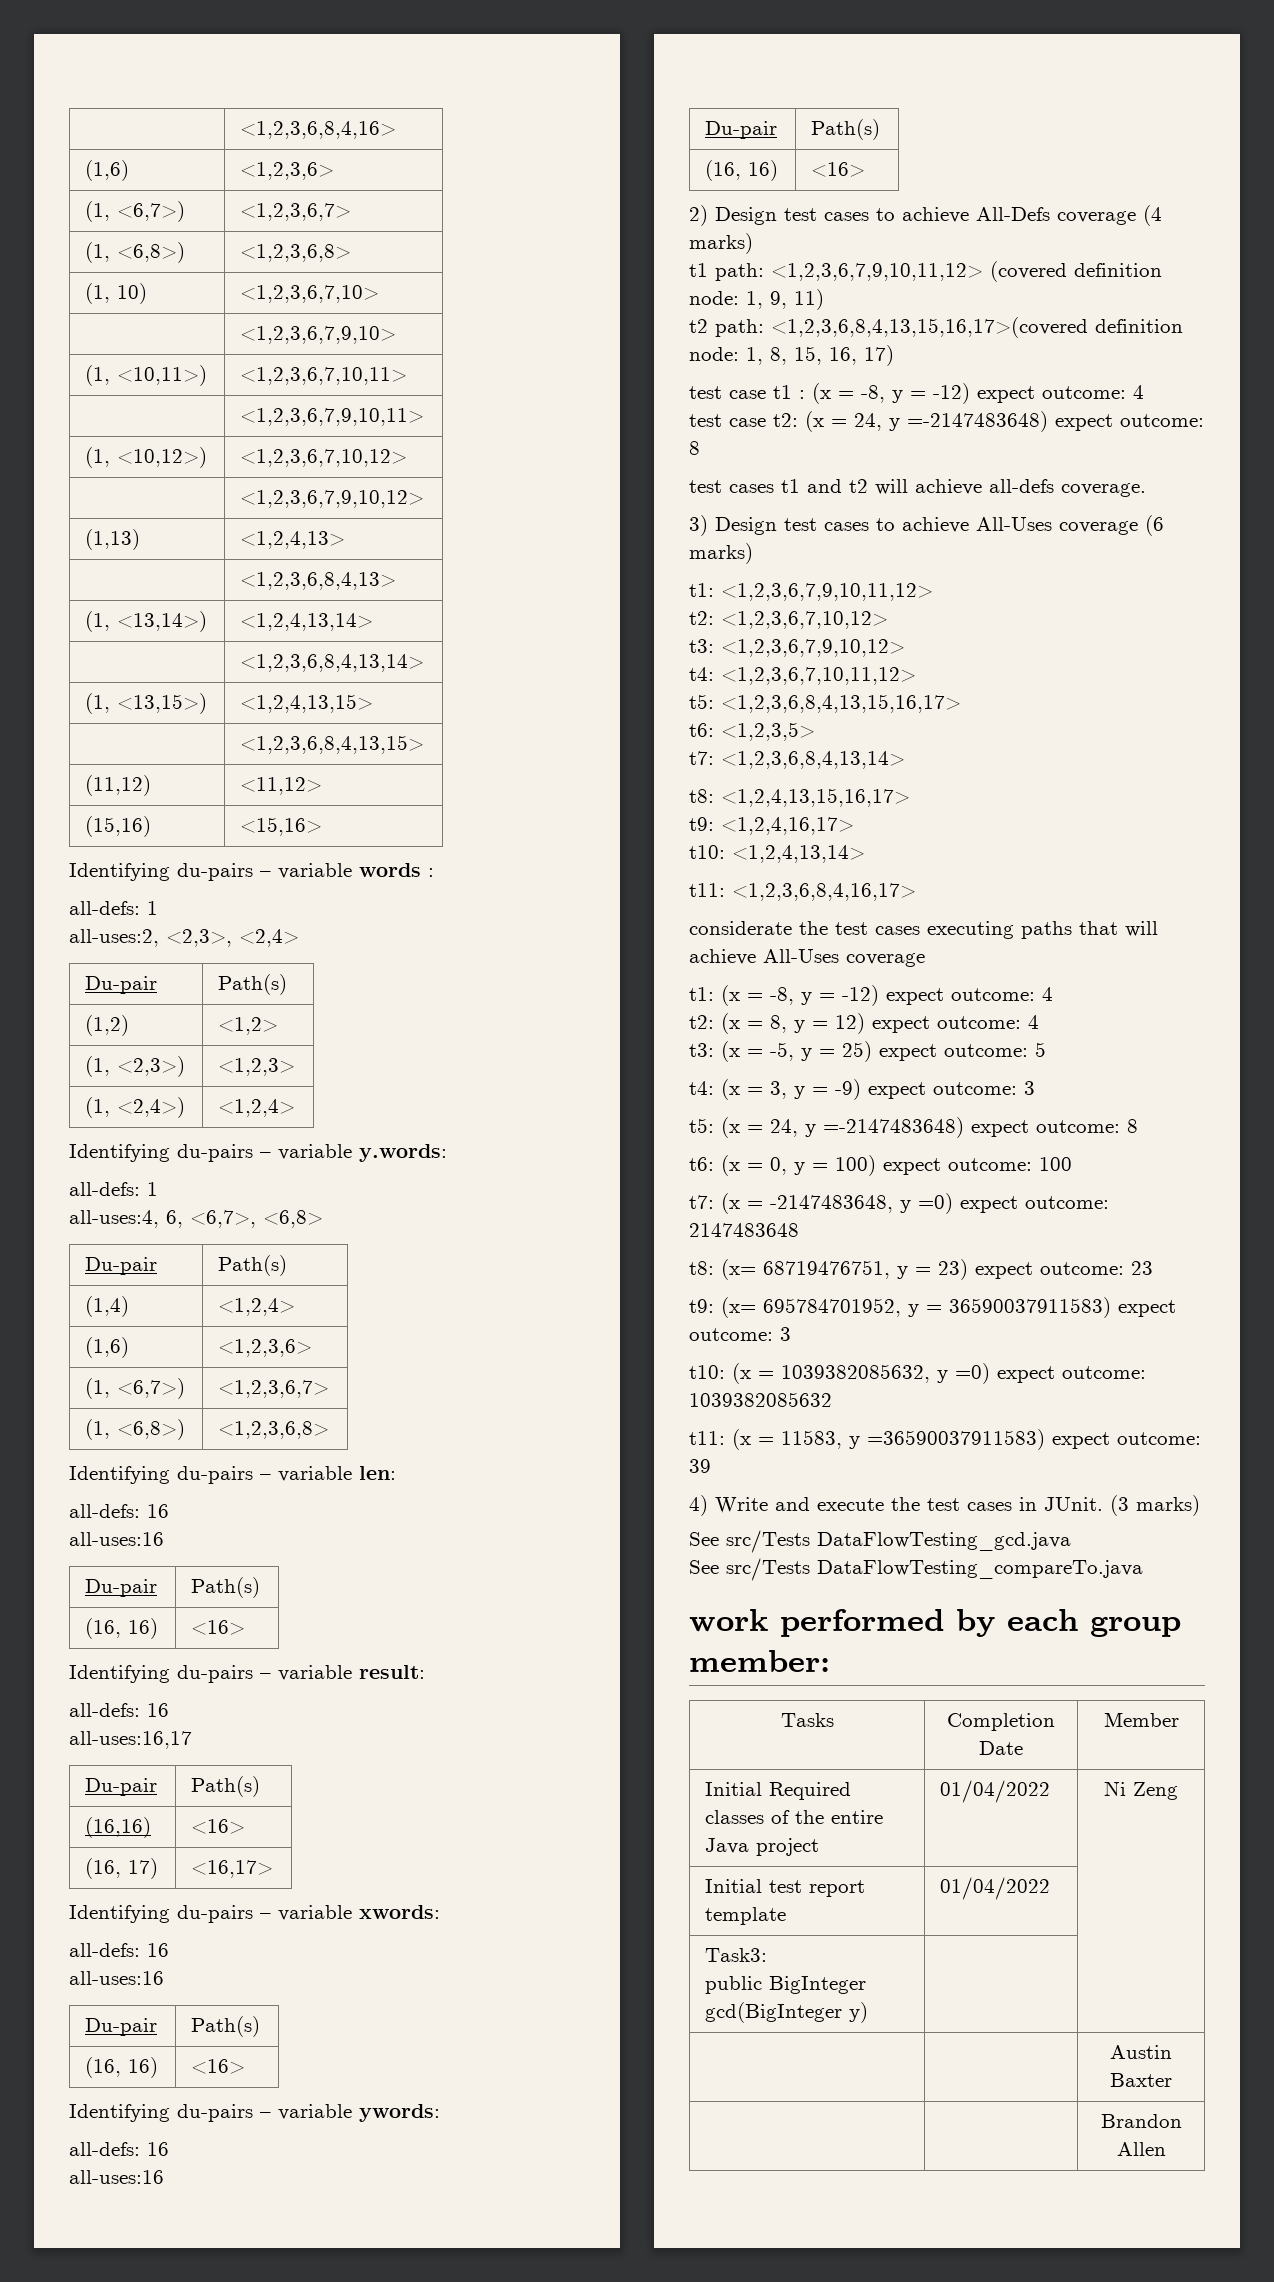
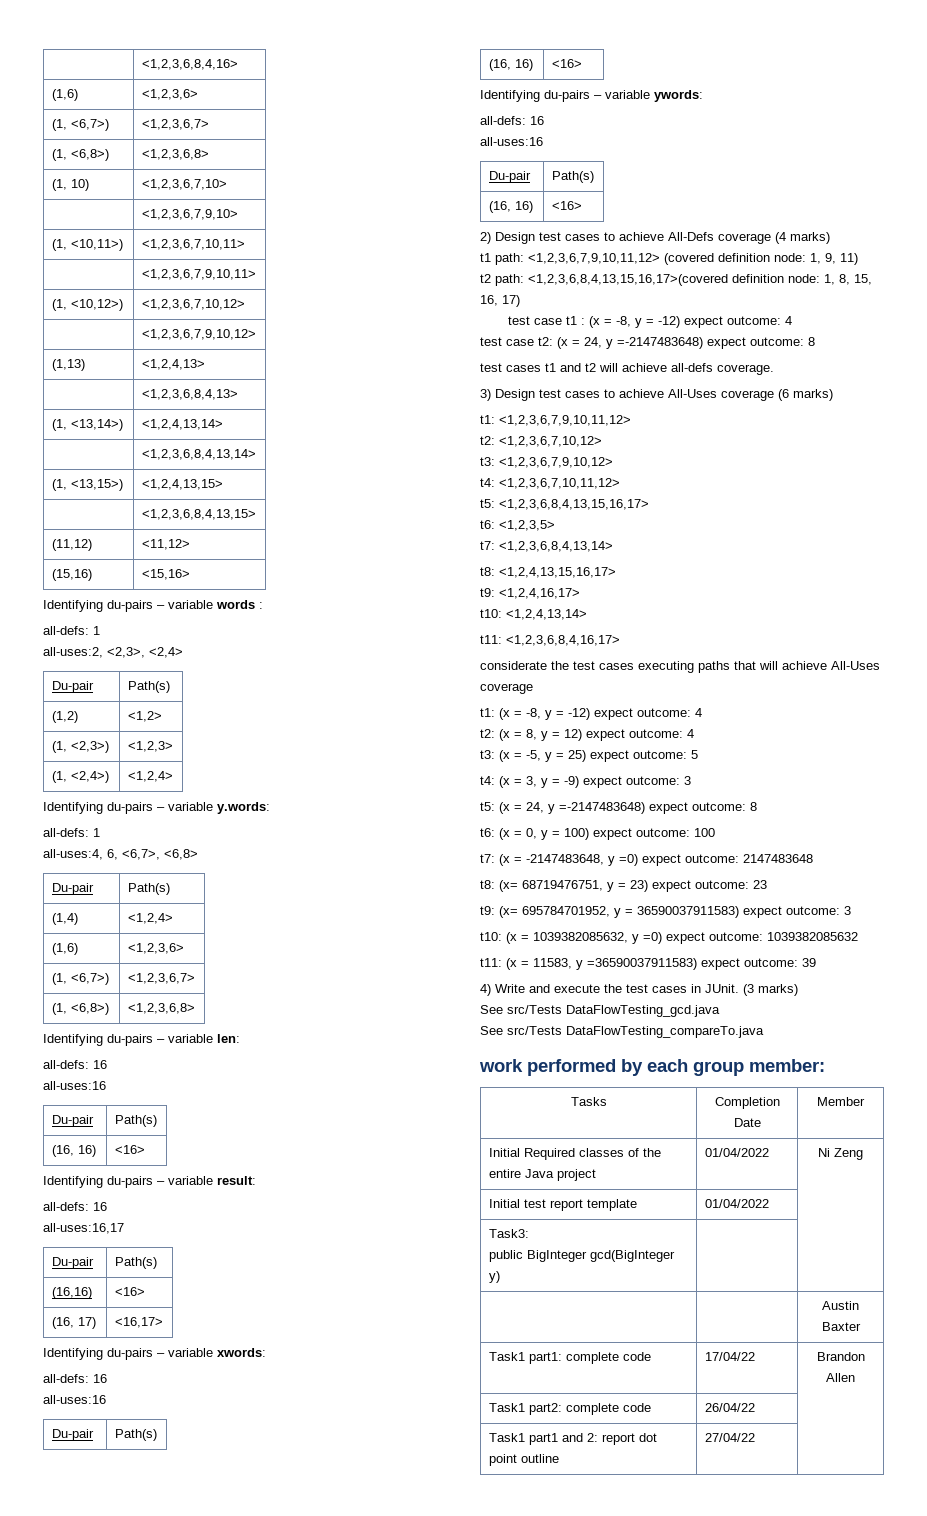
- | | Brandon Allen
+ Task1 part1: complete code | 17/04/22 | Brandon Allen
+ Task1 part2: complete code | 26/04/22 |
+ Task1 part1 and 2: report dot point outline | 27/04/22 |

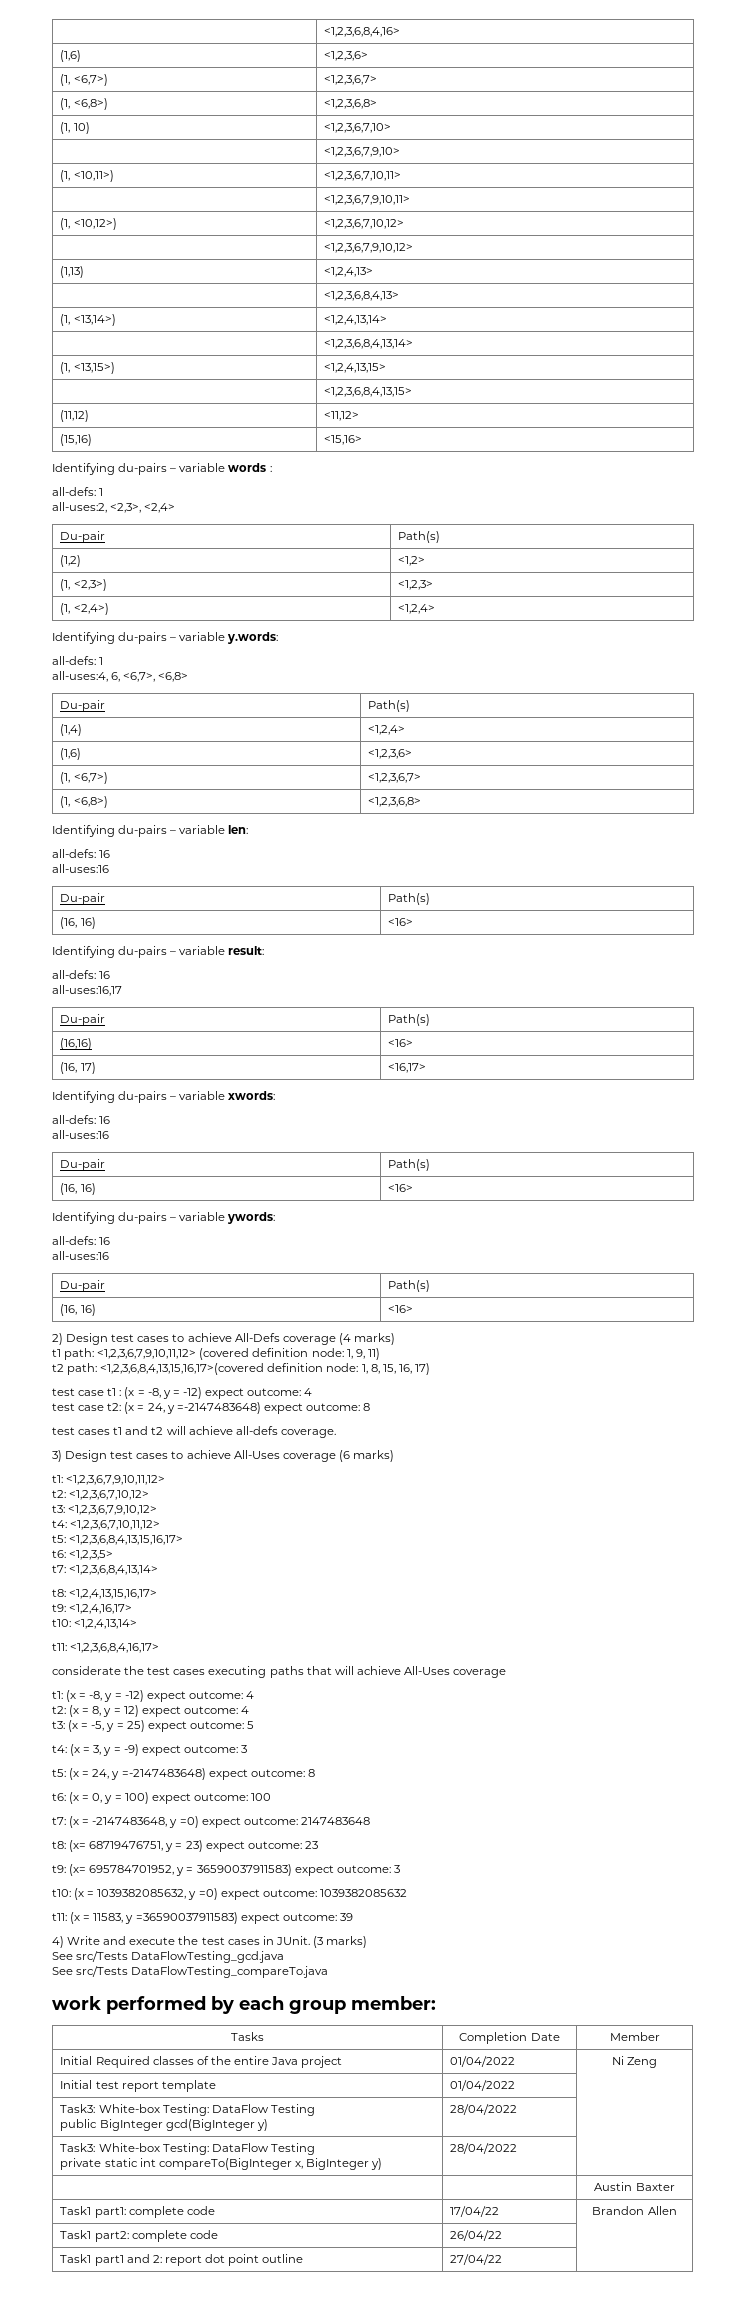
  Initial test report template | 01/04/2022 |
- Task3:
- public BigInteger gcd(BigInteger y) | |
+ Task3: White-box Testing: DataFlow Testing
+ public BigInteger gcd(BigInteger y) | 28/04/2022 |
+ Task3: White-box Testing: DataFlow Testing
+ private static int compareTo(BigInteger x, BigInteger y) | 28/04/2022 |

